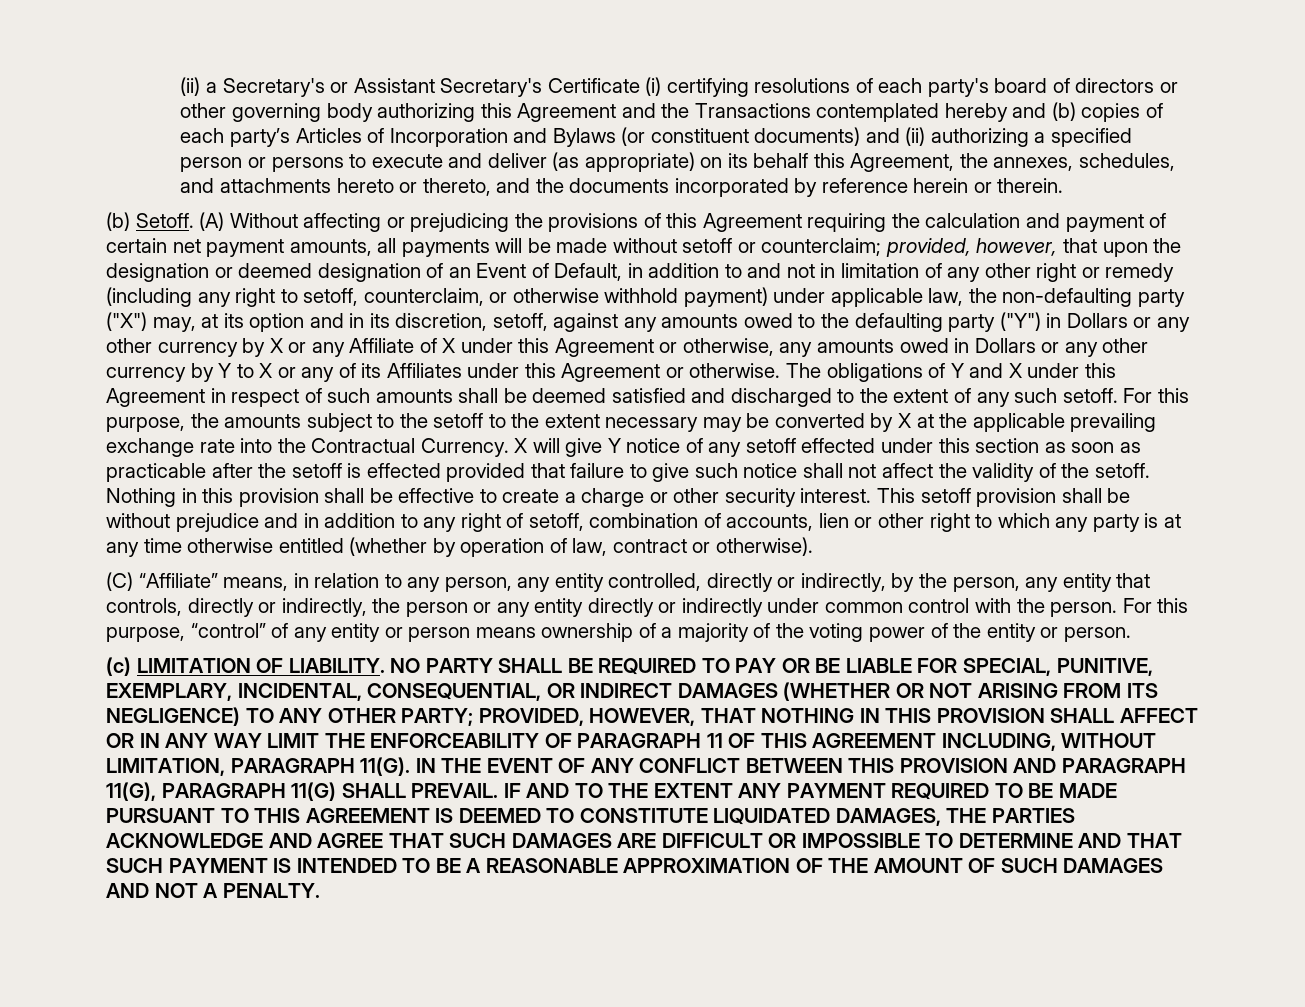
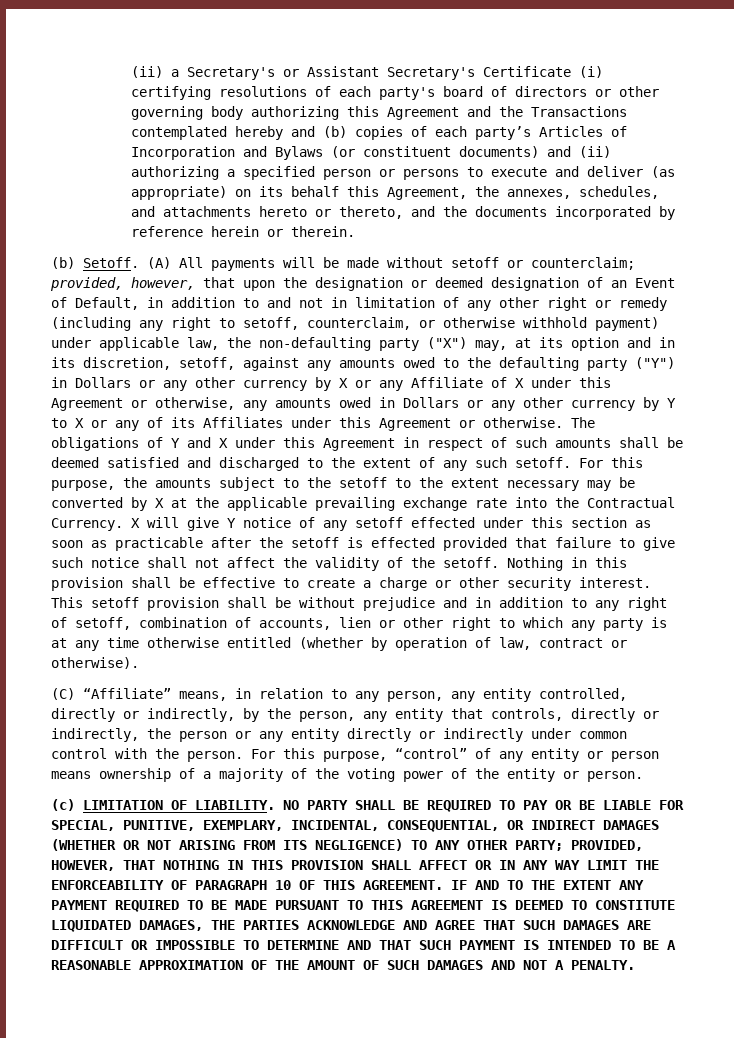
- (A) Without affecting or prejudicing the provisions of this Agreement requiring the calculation and payment of certain net payment amounts, all payments will be made without setoff or counterclaim;
+ (A) All payments will be made without setoff or counterclaim;
- NO PARTY SHALL BE REQUIRED TO PAY OR BE LIABLE FOR SPECIAL, PUNITIVE, EXEMPLARY, INCIDENTAL, CONSEQUENTIAL, OR INDIRECT DAMAGES (WHETHER OR NOT ARISING FROM ITS NEGLIGENCE) TO ANY OTHER PARTY; PROVIDED, HOWEVER, THAT NOTHING IN THIS PROVISION SHALL AFFECT OR IN ANY WAY LIMIT THE ENFORCEABILITY OF PARAGRAPH 11 OF THIS AGREEMENT INCLUDING, WITHOUT LIMITATION, PARAGRAPH 11(G). IN THE EVENT OF ANY CONFLICT BETWEEN THIS PROVISION AND PARAGRAPH 11(G), PARAGRAPH 11(G) SHALL PREVAIL.
+ NO PARTY SHALL BE REQUIRED TO PAY OR BE LIABLE FOR SPECIAL, PUNITIVE, EXEMPLARY, INCIDENTAL, CONSEQUENTIAL, OR INDIRECT DAMAGES (WHETHER OR NOT ARISING FROM ITS NEGLIGENCE) TO ANY OTHER PARTY; PROVIDED, HOWEVER, THAT NOTHING IN THIS PROVISION SHALL AFFECT OR IN ANY WAY LIMIT THE ENFORCEABILITY OF PARAGRAPH 10 OF THIS AGREEMENT.

